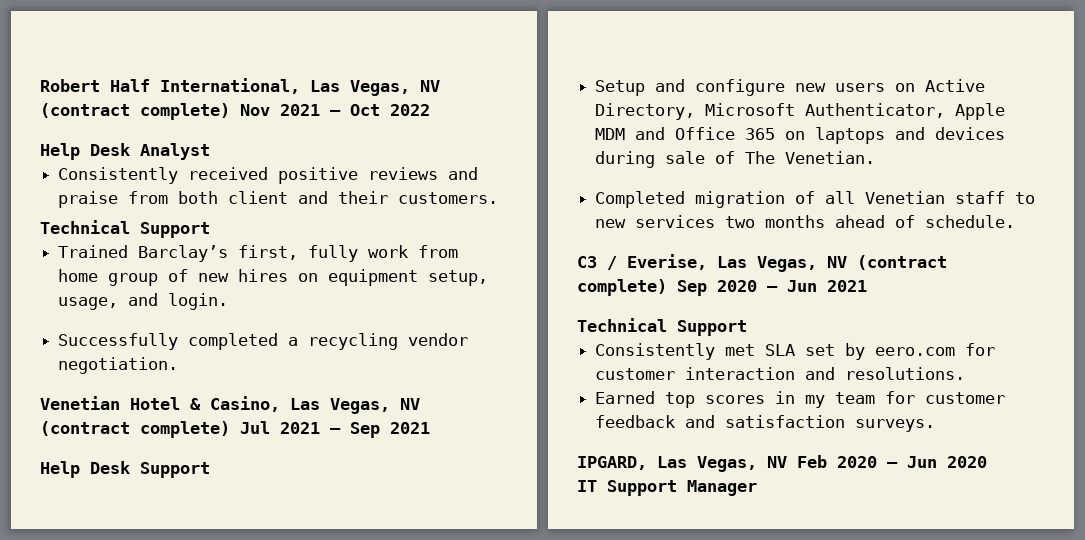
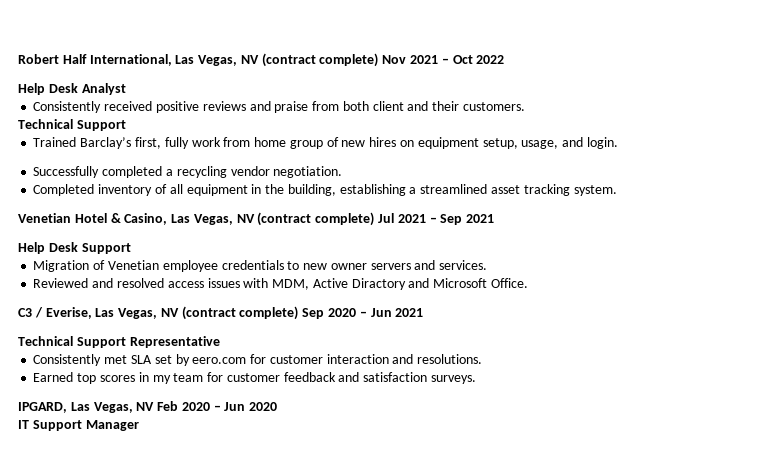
+ Completed inventory of all equipment in the building, establishing a streamlined asset tracking system.
- Setup and configure new users on Active Directory, Microsoft Authenticator, Apple MDM and Office 365 on laptops and devices during sale of The Venetian.
- Completed migration of all Venetian staff to new services two months ahead of schedule.
+ Migration of Venetian employee credentials to new owner servers and services.
+ Reviewed and resolved access issues with MDM, Active Diractory and Microsoft Office.
  C3 / Everise, Las Vegas, NV (contract complete) Sep 2020 – Jun 2021
- Technical Support
+ Technical Support Representative

